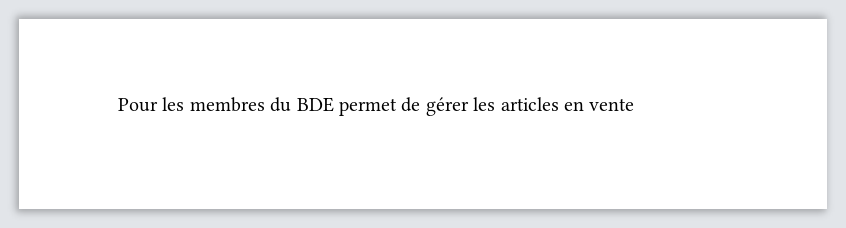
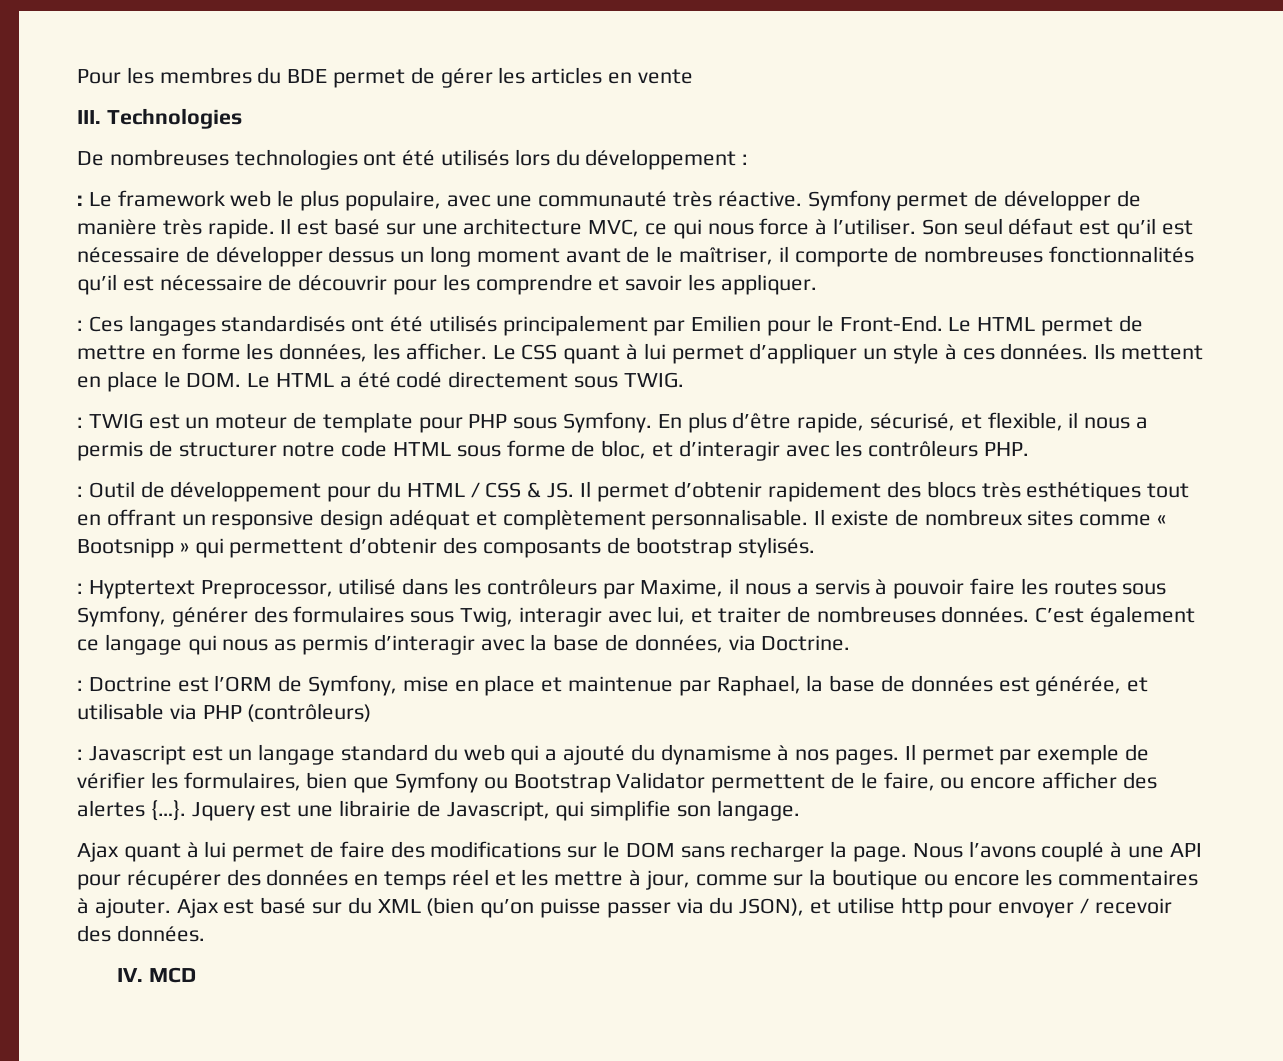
+ III. Technologies
+ De nombreuses technologies ont été utilisés lors du développement :
+ : Le framework web le plus populaire, avec une communauté très réactive. Symfony permet de développer de manière très rapide. Il est basé sur une architecture MVC, ce qui nous force à l’utiliser. Son seul défaut est qu’il est nécessaire de développer dessus un long moment avant de le maîtriser, il comporte de nombreuses fonctionnalités qu’il est nécessaire de découvrir pour les comprendre et savoir les appliquer.
+ : Ces langages standardisés ont été utilisés principalement par Emilien pour le Front-End. Le HTML permet de mettre en forme les données, les afficher. Le CSS quant à lui permet d’appliquer un style à ces données. Ils mettent en place le DOM. Le HTML a été codé directement sous TWIG.
+ : TWIG est un moteur de template pour PHP sous Symfony. En plus d’être rapide, sécurisé, et flexible, il nous a permis de structurer notre code HTML sous forme de bloc, et d’interagir avec les contrôleurs PHP.
+ : Outil de développement pour du HTML / CSS & JS. Il permet d’obtenir rapidement des blocs très esthétiques tout en offrant un responsive design adéquat et complètement personnalisable. Il existe de nombreux sites comme « Bootsnipp » qui permettent d’obtenir des composants de bootstrap stylisés.
+ : Hyptertext Preprocessor, utilisé dans les contrôleurs par Maxime, il nous a servis à pouvoir faire les routes sous Symfony, générer des formulaires sous Twig, interagir avec lui, et traiter de nombreuses données. C’est également ce langage qui nous as permis d’interagir avec la base de données, via Doctrine.
+ : Doctrine est l’ORM de Symfony, mise en place et maintenue par Raphael, la base de données est générée, et utilisable via PHP (contrôleurs)
+ : Javascript est un langage standard du web qui a ajouté du dynamisme à nos pages. Il permet par exemple de vérifier les formulaires, bien que Symfony ou Bootstrap Validator permettent de le faire, ou encore afficher des alertes {…}. Jquery est une librairie de Javascript, qui simplifie son langage.
+ Ajax quant à lui permet de faire des modifications sur le DOM sans recharger la page. Nous l’avons couplé à une API pour récupérer des données en temps réel et les mettre à jour, comme sur la boutique ou encore les commentaires à ajouter. Ajax est basé sur du XML (bien qu’on puisse passer via du JSON), et utilise http pour envoyer / recevoir des données.
+ IV. MCD

